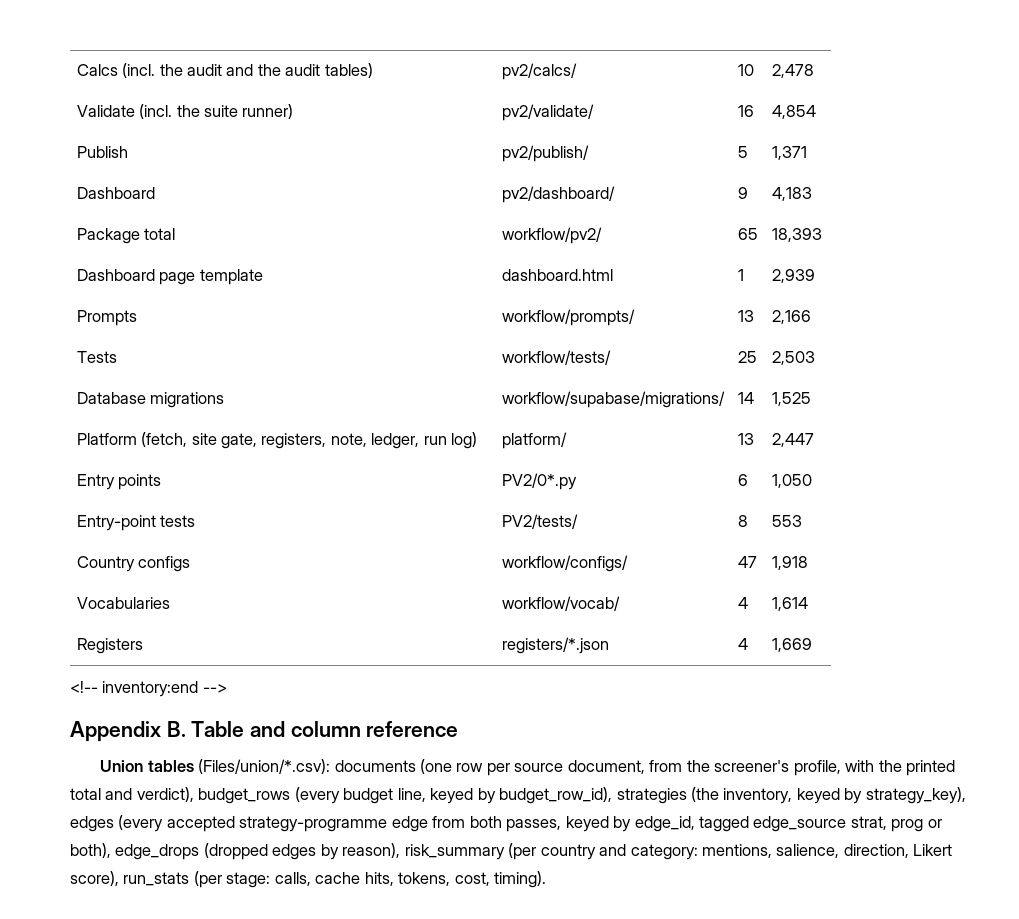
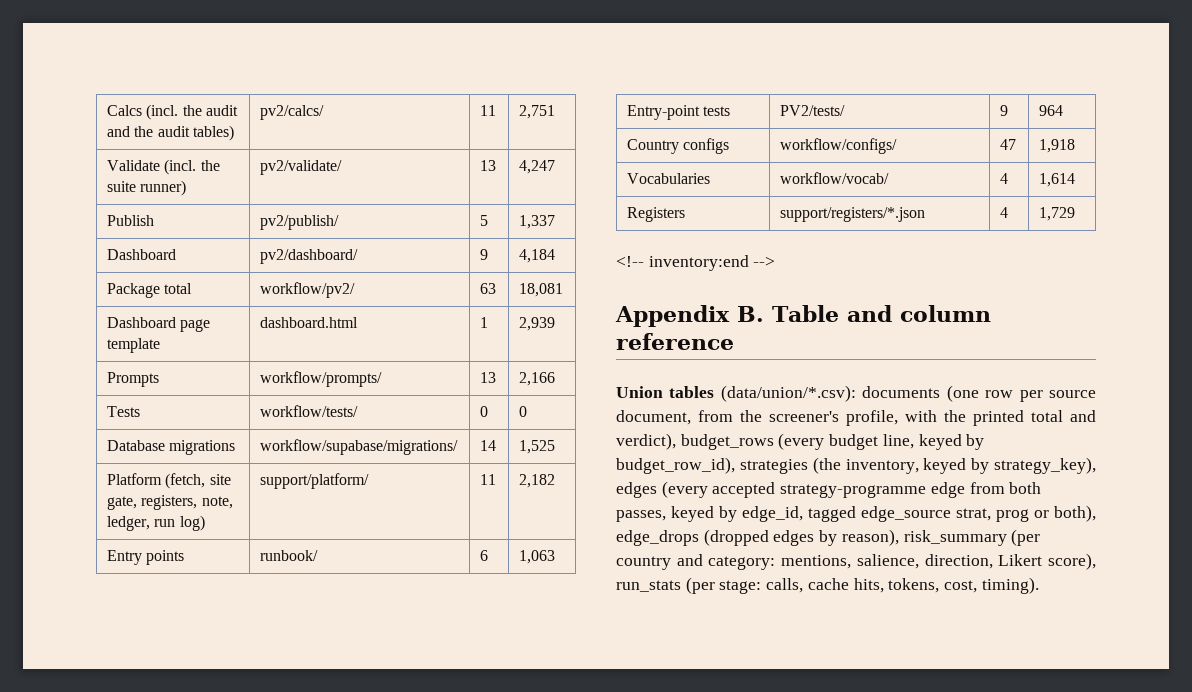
- Calcs (incl. the audit and the audit tables) | pv2/calcs/ | 10 | 2,478
+ Calcs (incl. the audit and the audit tables) | pv2/calcs/ | 11 | 2,751
- Validate (incl. the suite runner) | pv2/validate/ | 16 | 4,854
+ Validate (incl. the suite runner) | pv2/validate/ | 13 | 4,247
- Publish | pv2/publish/ | 5 | 1,371
+ Publish | pv2/publish/ | 5 | 1,337
- Dashboard | pv2/dashboard/ | 9 | 4,183
+ Dashboard | pv2/dashboard/ | 9 | 4,184
- Package total | workflow/pv2/ | 65 | 18,393
+ Package total | workflow/pv2/ | 63 | 18,081
- Tests | workflow/tests/ | 25 | 2,503
+ Tests | workflow/tests/ | 0 | 0
- Platform (fetch, site gate, registers, note, ledger, run log) | platform/ | 13 | 2,447
+ Platform (fetch, site gate, registers, note, ledger, run log) | support/platform/ | 11 | 2,182
- Entry points | PV2/0*.py | 6 | 1,050
+ Entry points | runbook/ | 6 | 1,063
- Entry-point tests | PV2/tests/ | 8 | 553
+ Entry-point tests | PV2/tests/ | 9 | 964
- Registers | registers/*.json | 4 | 1,669
+ Registers | support/registers/*.json | 4 | 1,729
- Union tables (Files/union/*.csv):
+ Union tables (data/union/*.csv):

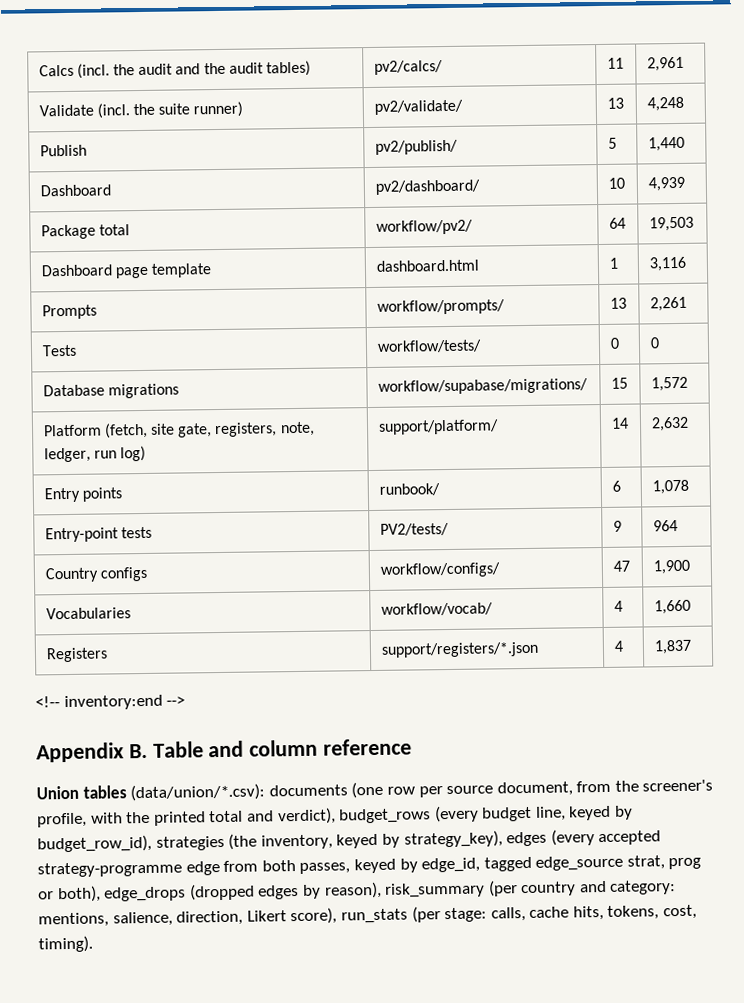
- Calcs (incl. the audit and the audit tables) | pv2/calcs/ | 11 | 2,751
+ Calcs (incl. the audit and the audit tables) | pv2/calcs/ | 11 | 2,961
- Validate (incl. the suite runner) | pv2/validate/ | 13 | 4,247
+ Validate (incl. the suite runner) | pv2/validate/ | 13 | 4,248
- Publish | pv2/publish/ | 5 | 1,337
+ Publish | pv2/publish/ | 5 | 1,440
- Dashboard | pv2/dashboard/ | 9 | 4,184
+ Dashboard | pv2/dashboard/ | 10 | 4,939
- Package total | workflow/pv2/ | 63 | 18,081
+ Package total | workflow/pv2/ | 64 | 19,503
- Dashboard page template | dashboard.html | 1 | 2,939
+ Dashboard page template | dashboard.html | 1 | 3,116
- Prompts | workflow/prompts/ | 13 | 2,166
+ Prompts | workflow/prompts/ | 13 | 2,261
- Database migrations | workflow/supabase/migrations/ | 14 | 1,525
+ Database migrations | workflow/supabase/migrations/ | 15 | 1,572
- Platform (fetch, site gate, registers, note, ledger, run log) | support/platform/ | 11 | 2,182
+ Platform (fetch, site gate, registers, note, ledger, run log) | support/platform/ | 14 | 2,632
- Entry points | runbook/ | 6 | 1,063
+ Entry points | runbook/ | 6 | 1,078
- Country configs | workflow/configs/ | 47 | 1,918
+ Country configs | workflow/configs/ | 47 | 1,900
- Vocabularies | workflow/vocab/ | 4 | 1,614
+ Vocabularies | workflow/vocab/ | 4 | 1,660
- Registers | support/registers/*.json | 4 | 1,729
+ Registers | support/registers/*.json | 4 | 1,837

